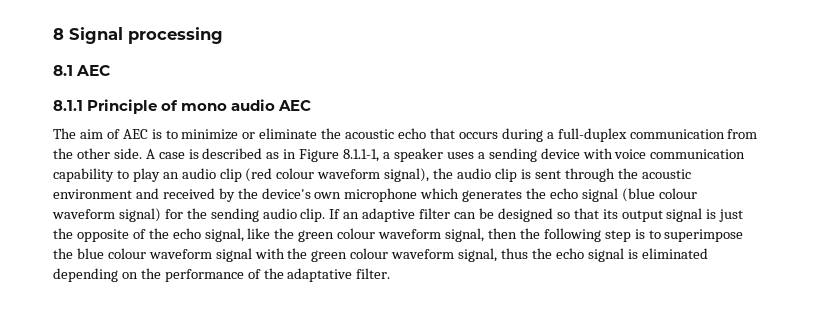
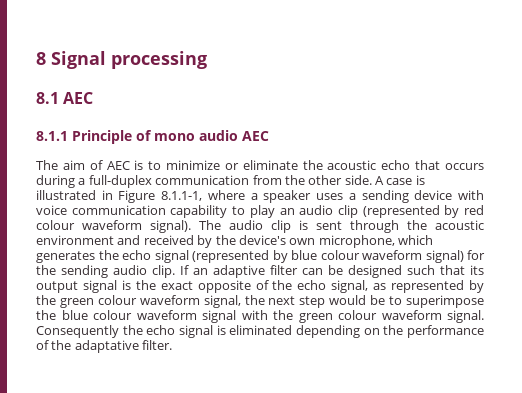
- A case is described as in Figure 8.1.1-1, a speaker uses a sending device with voice communication capability to play an audio clip (red colour waveform signal), the audio clip is sent through the acoustic environment and received by the device's own microphone which generates the echo signal (blue colour waveform signal) for the sending audio clip.
+ A case is illustrated in Figure 8.1.1-1, where a speaker uses a sending device with voice communication capability to play an audio clip (represented by red colour waveform signal). The audio clip is sent through the acoustic environment and received by the device's own microphone, which generates the echo signal (represented by blue colour waveform signal) for the sending audio clip.
- If an adaptive filter can be designed so that its output signal is just the opposite of the echo signal, like the green colour waveform signal, then the following step is to superimpose the blue colour waveform signal with the green colour waveform signal, thus the echo signal is eliminated depending on the performance of the adaptative filter.
+ If an adaptive filter can be designed such that its output signal is the exact opposite of the echo signal, as represented by the green colour waveform signal, the next step would be to superimpose the blue colour waveform signal with the green colour waveform signal. Consequently the echo signal is eliminated depending on the performance of the adaptative filter.

